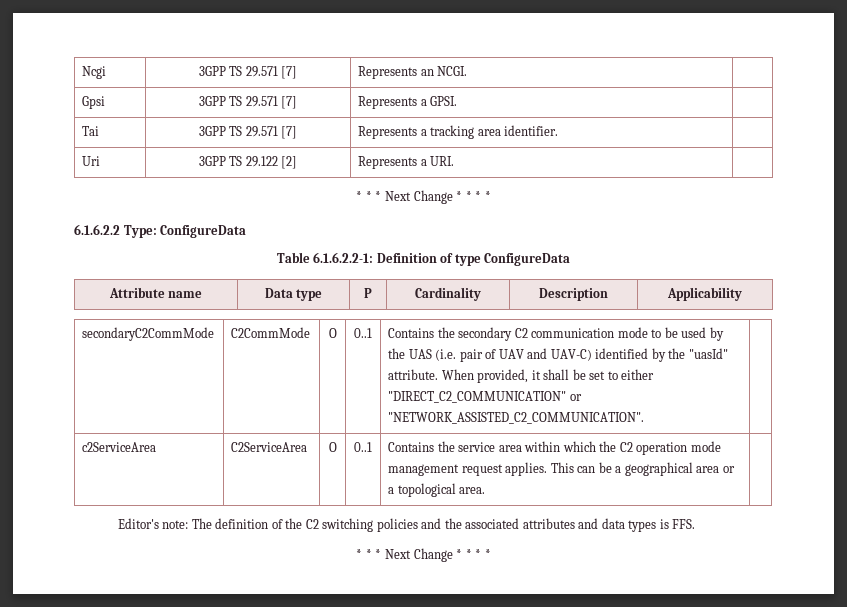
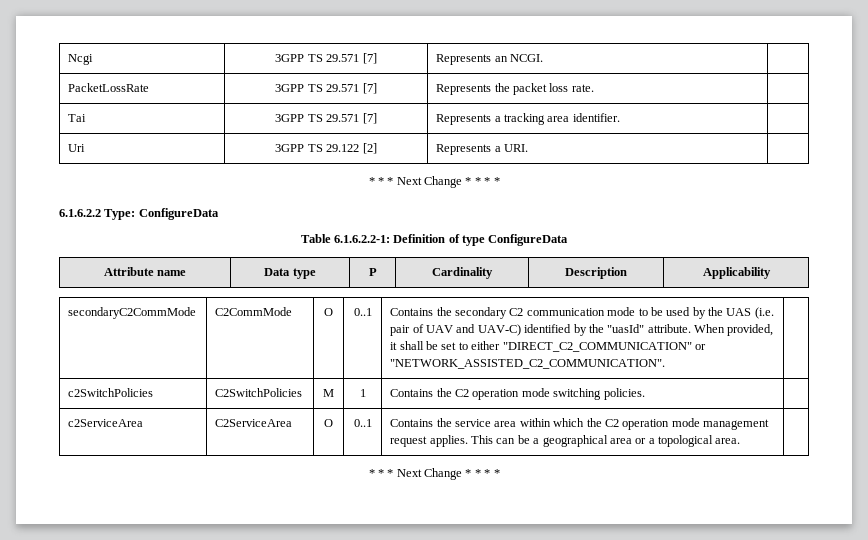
- Gpsi | 3GPP TS 29.571 [7] | Represents a GPSI. |
+ PacketLossRate | 3GPP TS 29.571 [7] | Represents the packet loss rate. |
+ c2SwitchPolicies | C2SwitchPolicies | M | 1 | Contains the C2 operation mode switching policies. |
- Editor's note: The definition of the C2 switching policies and the associated attributes and data types is FFS.

